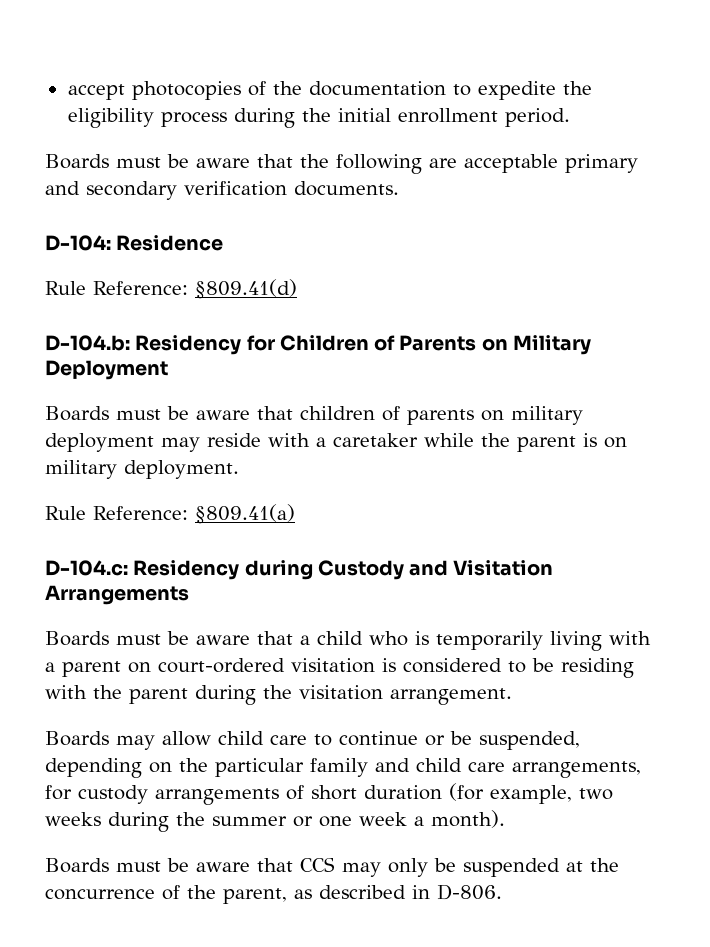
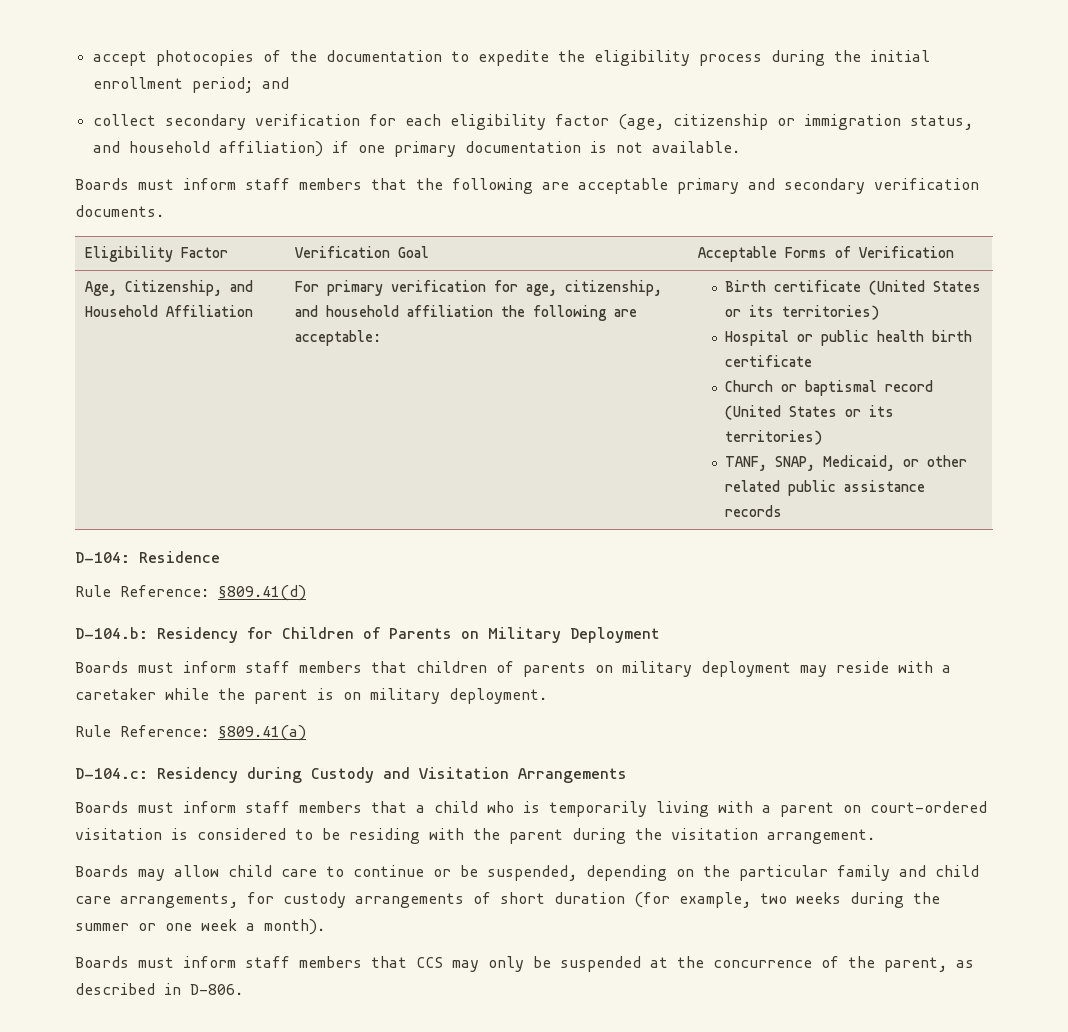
- accept photocopies of the documentation to expedite the eligibility process during the initial enrollment period.
- Boards must be aware that the following are acceptable primary and secondary verification documents.
+ accept photocopies of the documentation to expedite the eligibility process during the initial enrollment period; and
+ collect secondary verification for each eligibility factor (age, citizenship or immigration status, and household affiliation) if one primary documentation is not available.
+ Boards must inform staff members that the following are acceptable primary and secondary verification documents.
+ Eligibility Factor | Verification Goal | Acceptable Forms of Verification
+ Age, Citizenship, and Household Affiliation | For primary verification for age, citizenship, and household affiliation the following are acceptable: | Birth certificate (United States or its territories)
+ Hospital or public health birth certificate
+ Church or baptismal record (United States or its territories)
+ TANF, SNAP, Medicaid, or other related public assistance records
- Boards must be aware that children of parents on military deployment may reside with a caretaker while the parent is on military deployment.
+ Boards must inform staff members that children of parents on military deployment may reside with a caretaker while the parent is on military deployment.
- Boards must be aware that a child who is temporarily living with a parent on court-ordered visitation is considered to be residing with the parent during the visitation arrangement.
+ Boards must inform staff members that a child who is temporarily living with a parent on court-ordered visitation is considered to be residing with the parent during the visitation arrangement.
- Boards must be aware that CCS may only be suspended at the concurrence of the parent, as described in D-806.
+ Boards must inform staff members that CCS may only be suspended at the concurrence of the parent, as described in D-806.

